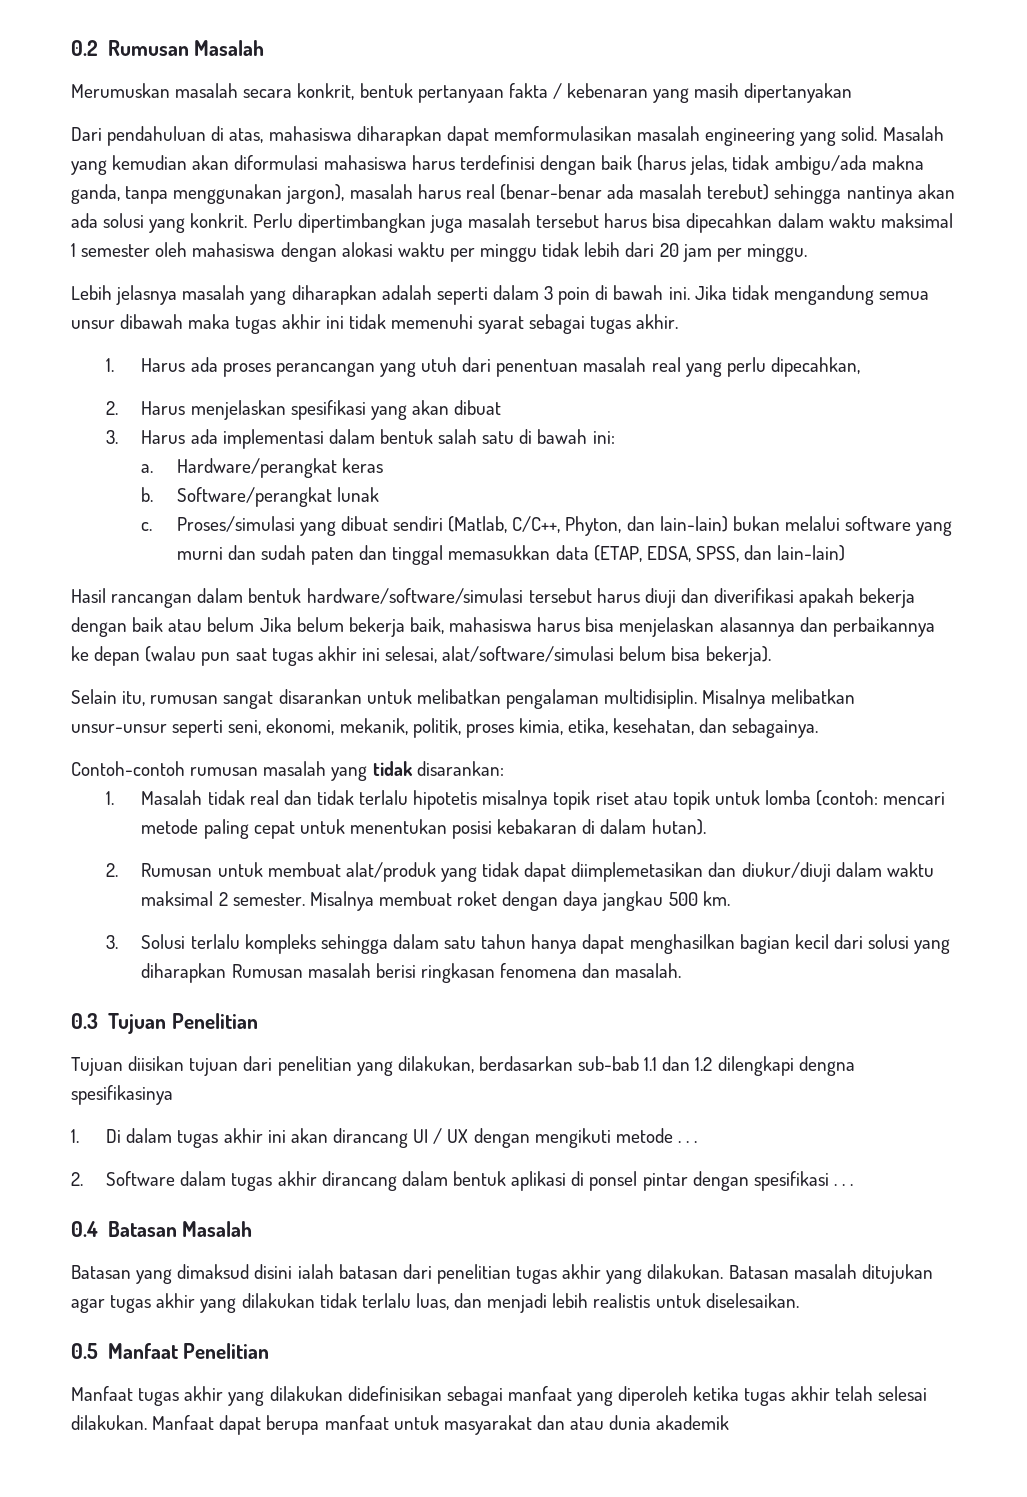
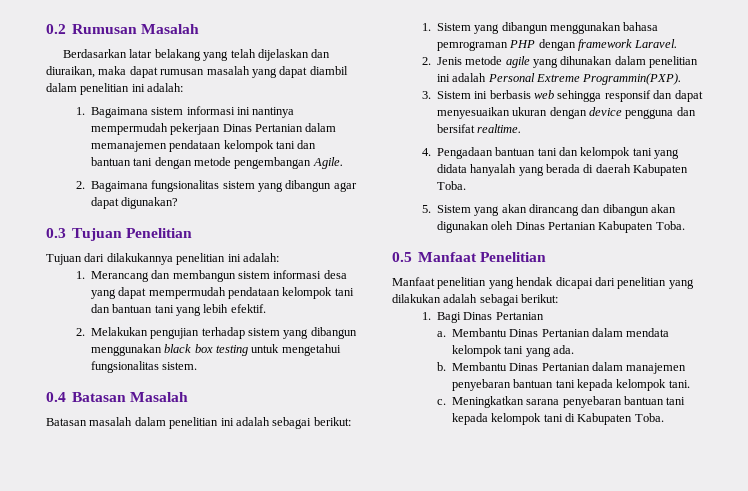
- Merumuskan masalah secara konkrit, bentuk pertanyaan fakta / kebenaran yang masih dipertanyakan
- Dari pendahuluan di atas, mahasiswa diharapkan dapat memformulasikan masalah engineering yang solid. Masalah yang kemudian akan diformulasi mahasiswa harus terdefinisi dengan baik (harus jelas, tidak ambigu/ada makna ganda, tanpa menggunakan jargon), masalah harus real (benar-benar ada masalah terebut) sehingga nantinya akan ada solusi yang konkrit. Perlu dipertimbangkan juga masalah tersebut harus bisa dipecahkan dalam waktu maksimal 1 semester oleh mahasiswa dengan alokasi waktu per minggu tidak lebih dari 20 jam per minggu.
- Lebih jelasnya masalah yang diharapkan adalah seperti dalam 3 poin di bawah ini. Jika tidak mengandung semua unsur dibawah maka tugas akhir ini tidak memenuhi syarat sebagai tugas akhir.
- 1. Harus ada proses perancangan yang utuh dari penentuan masalah real yang perlu dipecahkan,
- 2. Harus menjelaskan spesifikasi yang akan dibuat
- 3. Harus ada implementasi dalam bentuk salah satu di bawah ini:
- a. Hardware/perangkat keras
- b. Software/perangkat lunak
- c. Proses/simulasi yang dibuat sendiri (Matlab, C/C++, Phyton, dan lain-lain) bukan melalui software yang murni dan sudah paten dan tinggal memasukkan data (ETAP, EDSA, SPSS, dan lain-lain)
- Hasil rancangan dalam bentuk hardware/software/simulasi tersebut harus diuji dan diverifikasi apakah bekerja dengan baik atau belum Jika belum bekerja baik, mahasiswa harus bisa menjelaskan alasannya dan perbaikannya ke depan (walau pun saat tugas akhir ini selesai, alat/software/simulasi belum bisa bekerja).
- Selain itu, rumusan sangat disarankan untuk melibatkan pengalaman multidisiplin. Misalnya melibatkan unsur-unsur seperti seni, ekonomi, mekanik, politik, proses kimia, etika, kesehatan, dan sebagainya.
- Contoh-contoh rumusan masalah yang tidak disarankan:
- 1. Masalah tidak real dan tidak terlalu hipotetis misalnya topik riset atau topik untuk lomba (contoh: mencari metode paling cepat untuk menentukan posisi kebakaran di dalam hutan).
- 2. Rumusan untuk membuat alat/produk yang tidak dapat diimplemetasikan dan diukur/diuji dalam waktu maksimal 2 semester. Misalnya membuat roket dengan daya jangkau 500 km.
- 3. Solusi terlalu kompleks sehingga dalam satu tahun hanya dapat menghasilkan bagian kecil dari solusi yang diharapkan Rumusan masalah berisi ringkasan fenomena dan masalah.
+ Berdasarkan latar belakang yang telah dijelaskan dan diuraikan, maka dapat rumusan masalah yang dapat diambil dalam penelitian ini adalah:
+ 1. Bagaimana sistem informasi ini nantinya mempermudah pekerjaan Dinas Pertanian dalam memanajemen pendataan kelompok tani dan bantuan tani dengan metode pengembangan Agile.
+ 2. Bagaimana fungsionalitas sistem yang dibangun agar dapat digunakan?
  0.3 Tujuan Penelitian
- Tujuan diisikan tujuan dari penelitian yang dilakukan, berdasarkan sub-bab 1.1 dan 1.2 dilengkapi dengna spesifikasinya
- 1. Di dalam tugas akhir ini akan dirancang UI / UX dengan mengikuti metode . . .
- 2. Software dalam tugas akhir dirancang dalam bentuk aplikasi di ponsel pintar dengan spesifikasi . . .
+ Tujuan dari dilakukannya penelitian ini adalah:
+ 1. Merancang dan membangun sistem informasi desa yang dapat mempermudah pendataan kelompok tani dan bantuan tani yang lebih efektif.
+ 2. Melakukan pengujian terhadap sistem yang dibangun menggunakan black box testing untuk mengetahui fungsionalitas sistem.
  0.4 Batasan Masalah
- Batasan yang dimaksud disini ialah batasan dari penelitian tugas akhir yang dilakukan. Batasan masalah ditujukan agar tugas akhir yang dilakukan tidak terlalu luas, dan menjadi lebih realistis untuk diselesaikan.
+ Batasan masalah dalam penelitian ini adalah sebagai berikut:
+ 1. Sistem yang dibangun menggunakan bahasa pemrograman PHP dengan framework Laravel.
+ 2. Jenis metode agile yang dihunakan dalam penelitian ini adalah Personal Extreme Programmin(PXP).
+ 3. Sistem ini berbasis web sehingga responsif dan dapat menyesuaikan ukuran dengan device pengguna dan bersifat realtime.
+ 4. Pengadaan bantuan tani dan kelompok tani yang didata hanyalah yang berada di daerah Kabupaten Toba.
+ 5. Sistem yang akan dirancang dan dibangun akan digunakan oleh Dinas Pertanian Kabupaten Toba.
  0.5 Manfaat Penelitian
- Manfaat tugas akhir yang dilakukan didefinisikan sebagai manfaat yang diperoleh ketika tugas akhir telah selesai dilakukan. Manfaat dapat berupa manfaat untuk masyarakat dan atau dunia akademik
+ Manfaat penelitian yang hendak dicapai dari penelitian yang dilakukan adalah sebagai berikut:
+ 1. Bagi Dinas Pertanian
+ a. Membantu Dinas Pertanian dalam mendata kelompok tani yang ada.
+ b. Membantu Dinas Pertanian dalam manajemen penyebaran bantuan tani kepada kelompok tani.
+ c. Meningkatkan sarana penyebaran bantuan tani kepada kelompok tani di Kabupaten Toba.

